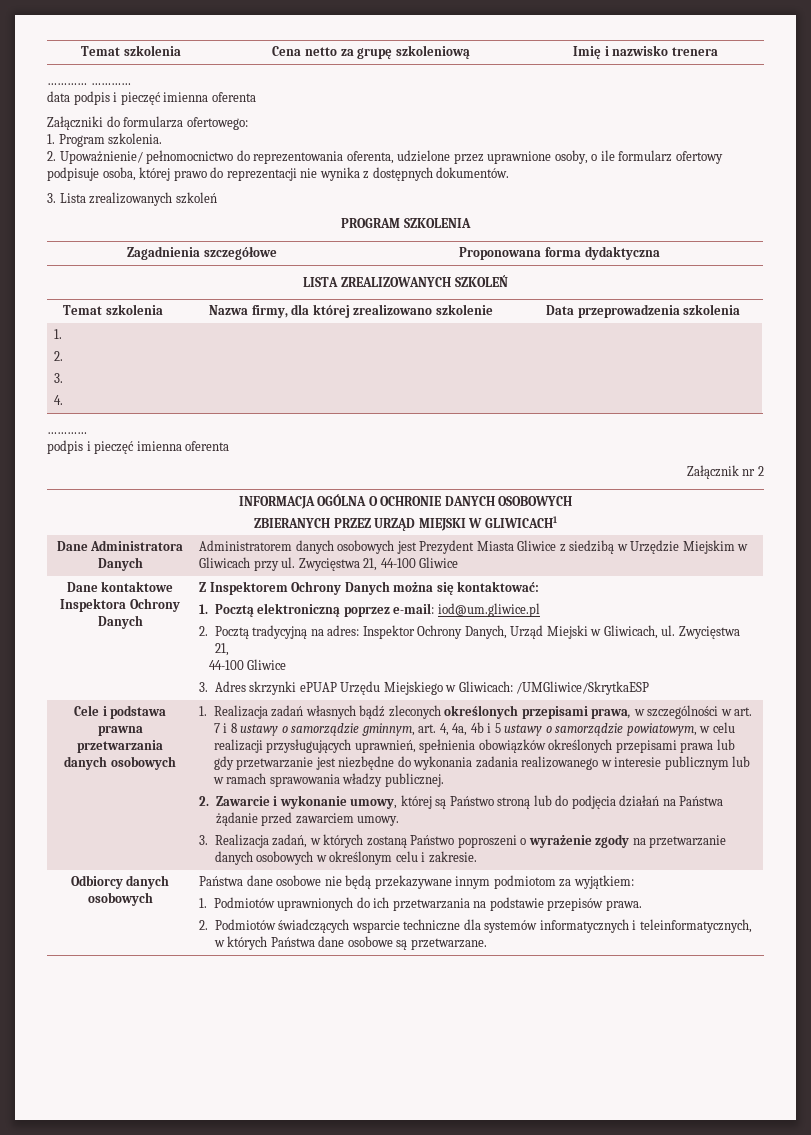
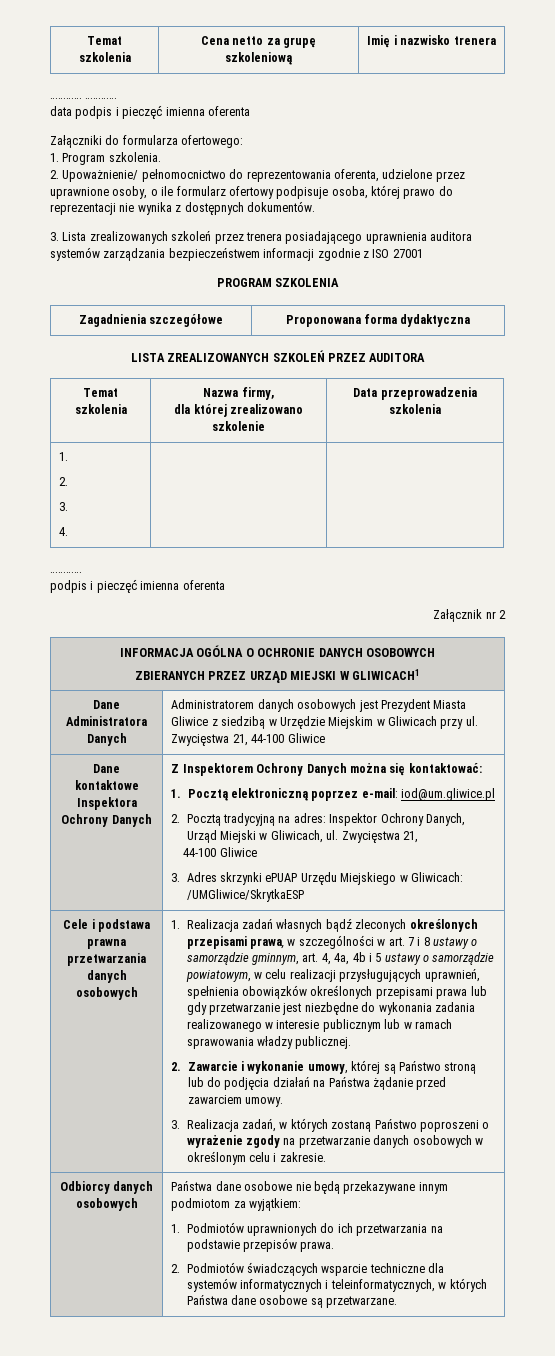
- 3. Lista zrealizowanych szkoleń
+ 3. Lista zrealizowanych szkoleń przez trenera posiadającego uprawnienia auditora systemów zarządzania bezpieczeństwem informacji zgodnie z ISO 27001
- LISTA ZREALIZOWANYCH SZKOLEŃ
+ LISTA ZREALIZOWANYCH SZKOLEŃ PRZEZ AUDITORA
- Temat szkolenia | Nazwa firmy, dla której zrealizowano szkolenie | Data przeprowadzenia szkolenia
+ Temat szkolenia | Nazwa firmy,
+ dla której zrealizowano szkolenie | Data przeprowadzenia szkolenia

